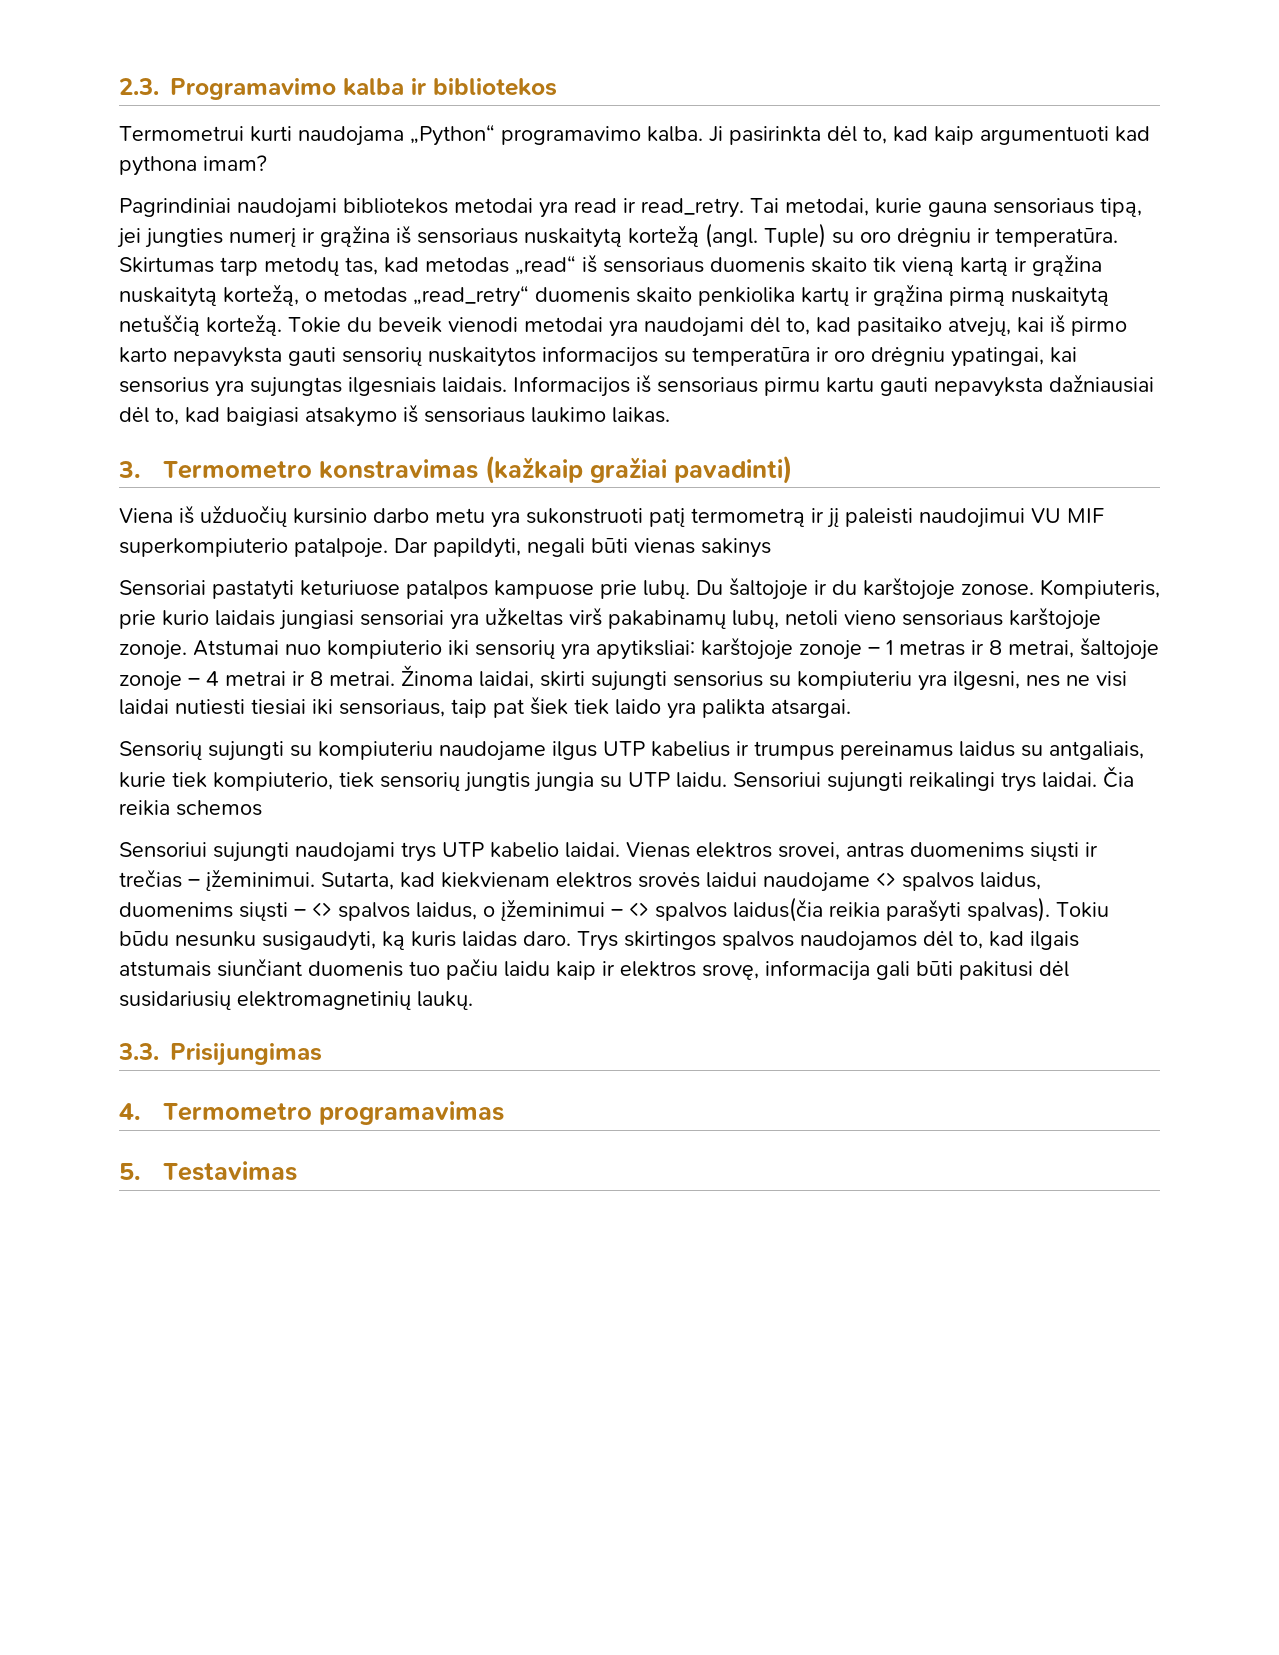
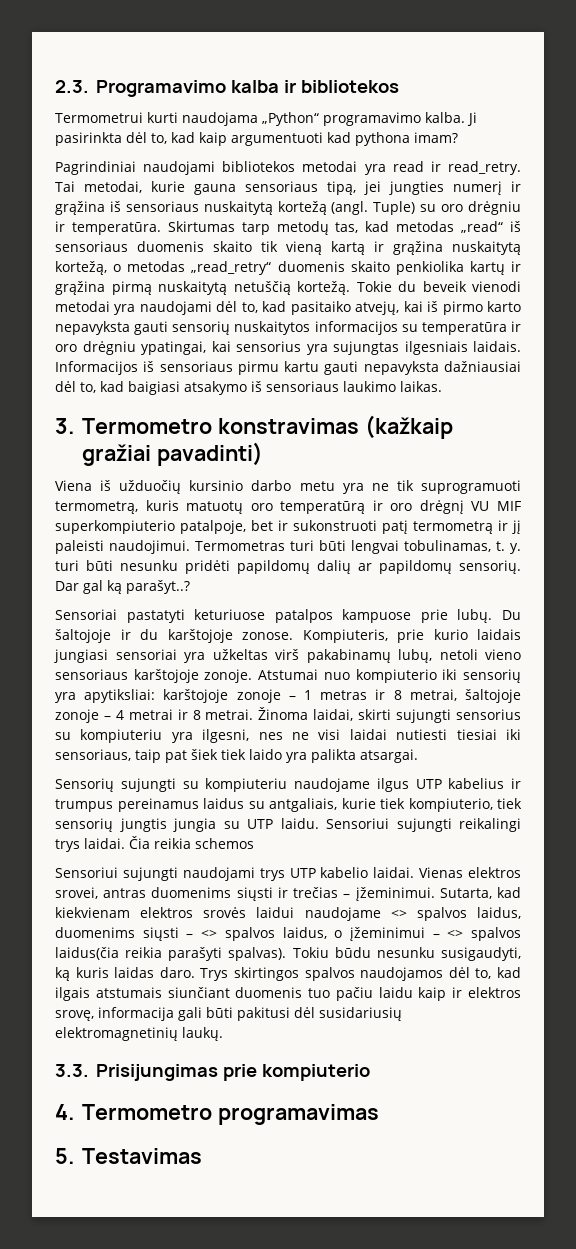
- Viena iš užduočių kursinio darbo metu yra sukonstruoti patį termometrą ir jį paleisti naudojimui VU MIF superkompiuterio patalpoje. Dar papildyti, negali būti vienas sakinys
+ Viena iš užduočių kursinio darbo metu yra ne tik suprogramuoti termometrą, kuris matuotų oro temperatūrą ir oro drėgnį VU MIF superkompiuterio patalpoje, bet ir sukonstruoti patį termometrą ir jį paleisti naudojimui. Termometras turi būti lengvai tobulinamas, t. y. turi būti nesunku pridėti papildomų dalių ar papildomų sensorių. Dar gal ką parašyt..?
- 3.3. Prisijungimas
+ 3.3. Prisijungimas prie kompiuterio

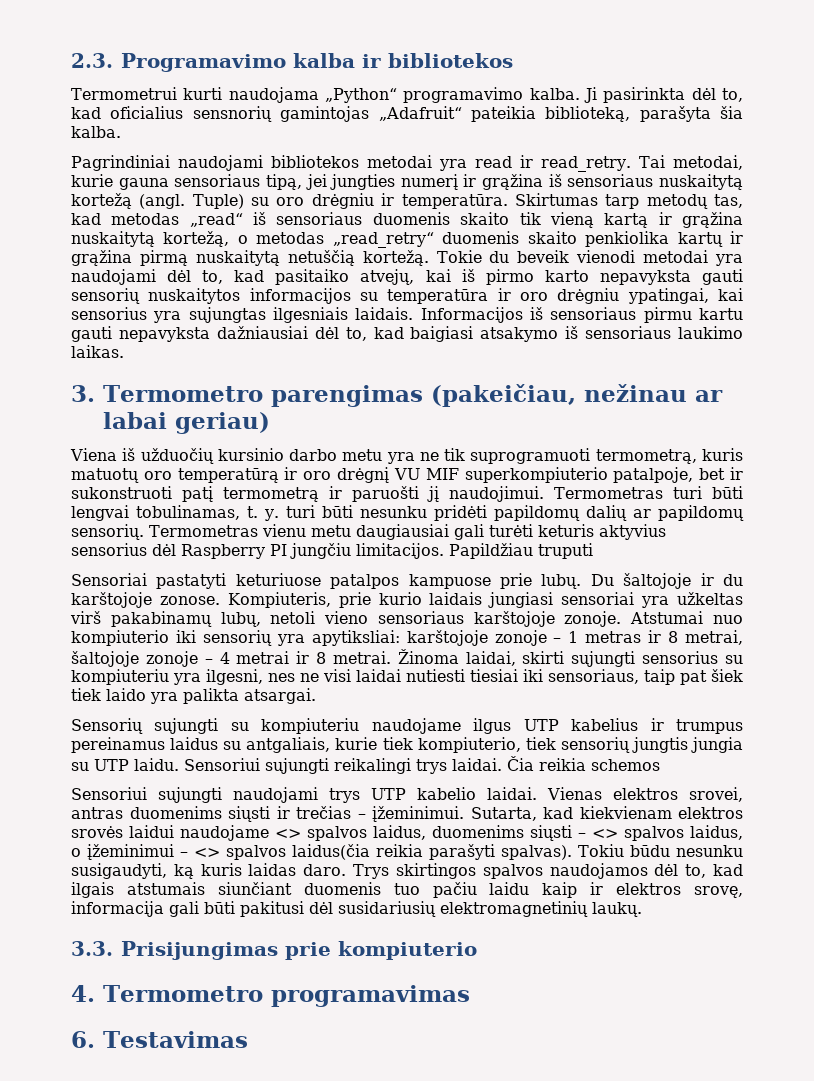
- Ji pasirinkta dėl to, kad kaip argumentuoti kad pythona imam?
+ Ji pasirinkta dėl to, kad oficialius sensnorių gamintojas „Adafruit“ pateikia biblioteką, parašyta šia kalba.
- 3. Termometro konstravimas (kažkaip gražiai pavadinti)
+ 3. Termometro parengimas (pakeičiau, nežinau ar labai geriau)
- Viena iš užduočių kursinio darbo metu yra ne tik suprogramuoti termometrą, kuris matuotų oro temperatūrą ir oro drėgnį VU MIF superkompiuterio patalpoje, bet ir sukonstruoti patį termometrą ir jį paleisti naudojimui.
+ Viena iš užduočių kursinio darbo metu yra ne tik suprogramuoti termometrą, kuris matuotų oro temperatūrą ir oro drėgnį VU MIF superkompiuterio patalpoje, bet ir sukonstruoti patį termometrą ir paruošti jį naudojimui.
- Dar gal ką parašyt..?
+ Termometras vienu metu daugiausiai gali turėti keturis aktyvius sensorius dėl Raspberry PI jungčiu limitacijos. Papildžiau truputi
- 5. Testavimas
+ 6. Testavimas

